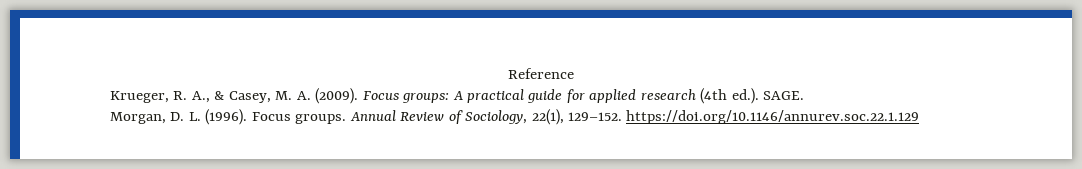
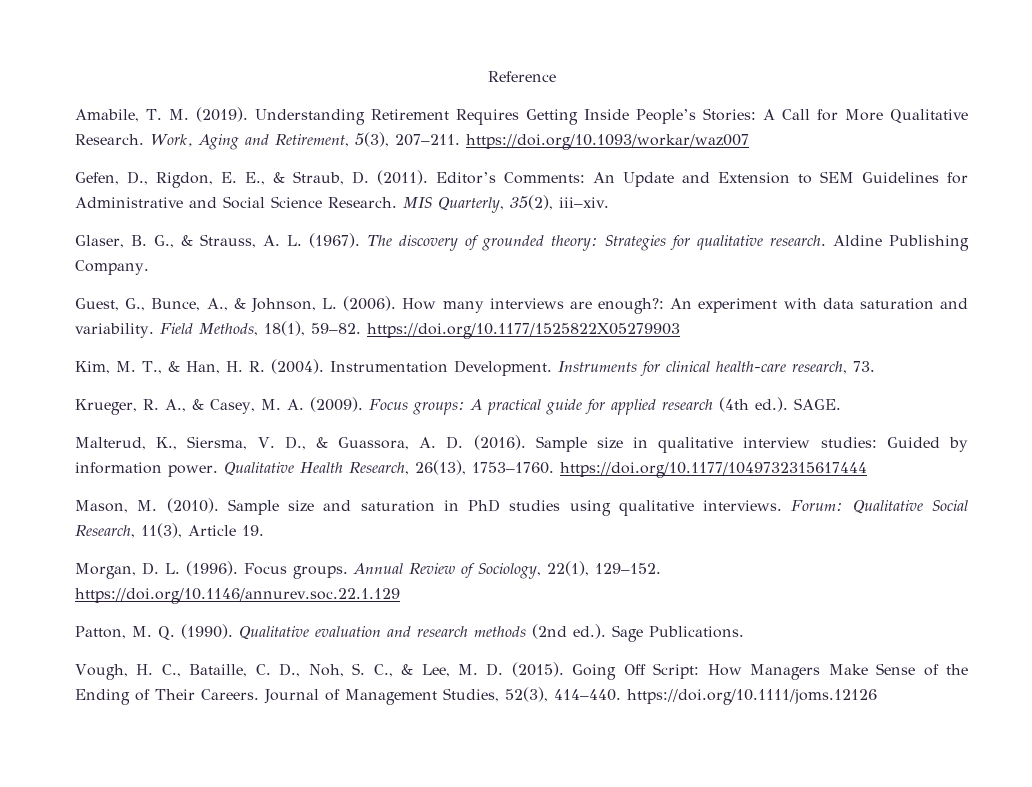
+ Amabile, T. M. (2019). Understanding Retirement Requires Getting Inside People’s Stories: A Call for More Qualitative Research. Work, Aging and Retirement, 5(3), 207–211. https://doi.org/10.1093/workar/waz007
+ Gefen, D., Rigdon, E. E., & Straub, D. (2011). Editor’s Comments: An Update and Extension to SEM Guidelines for Administrative and Social Science Research. MIS Quarterly, 35(2), iii–xiv.
+ Glaser, B. G., & Strauss, A. L. (1967). The discovery of grounded theory: Strategies for qualitative research. Aldine Publishing Company.
+ Guest, G., Bunce, A., & Johnson, L. (2006). How many interviews are enough?: An experiment with data saturation and variability. Field Methods, 18(1), 59–82. https://doi.org/10.1177/1525822X05279903
+ Kim, M. T., & Han, H. R. (2004). Instrumentation Development. Instruments for clinical health-care research, 73.
+ Malterud, K., Siersma, V. D., & Guassora, A. D. (2016). Sample size in qualitative interview studies: Guided by information power. Qualitative Health Research, 26(13), 1753–1760. https://doi.org/10.1177/1049732315617444
+ Mason, M. (2010). Sample size and saturation in PhD studies using qualitative interviews. Forum: Qualitative Social Research, 11(3), Article 19.
+ Patton, M. Q. (1990). Qualitative evaluation and research methods (2nd ed.). Sage Publications.
+ Vough, H. C., Bataille, C. D., Noh, S. C., & Lee, M. D. (2015). Going Off Script: How Managers Make Sense of the Ending of Their Careers. Journal of Management Studies, 52(3), 414–440. https://doi.org/10.1111/joms.12126

